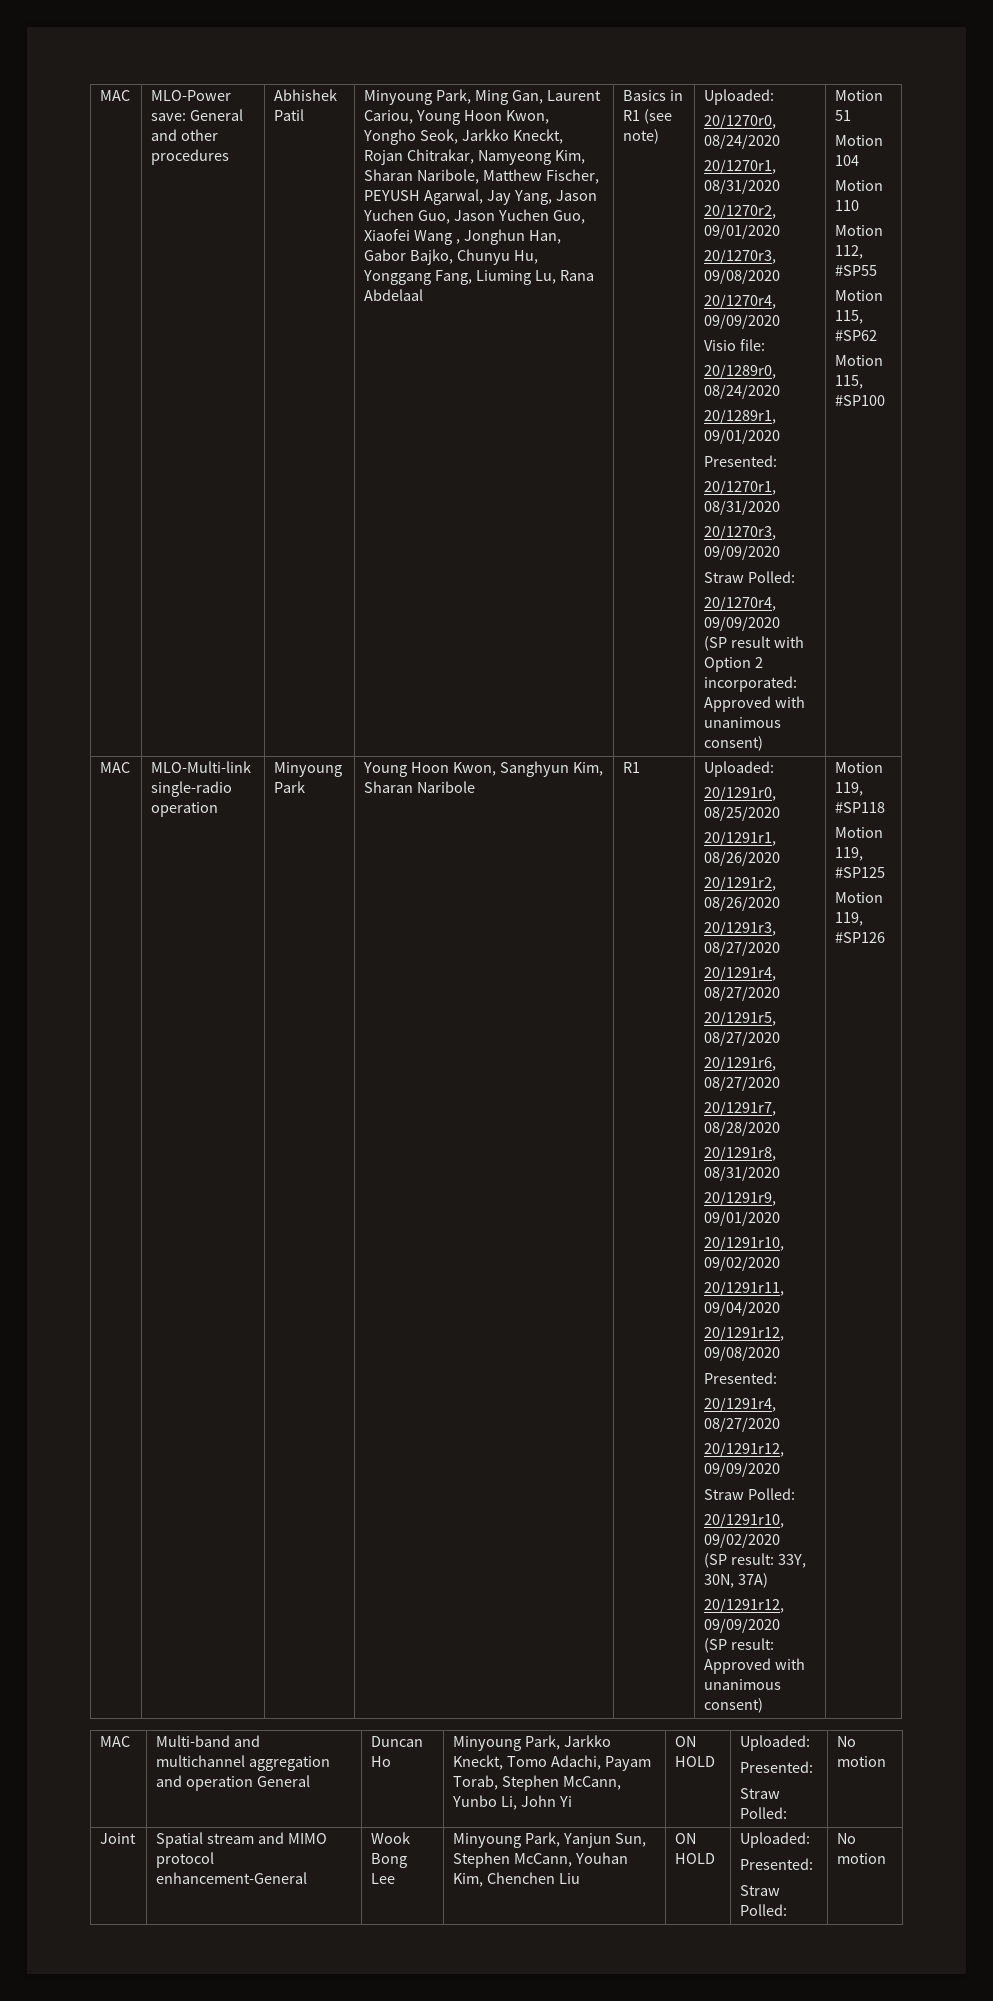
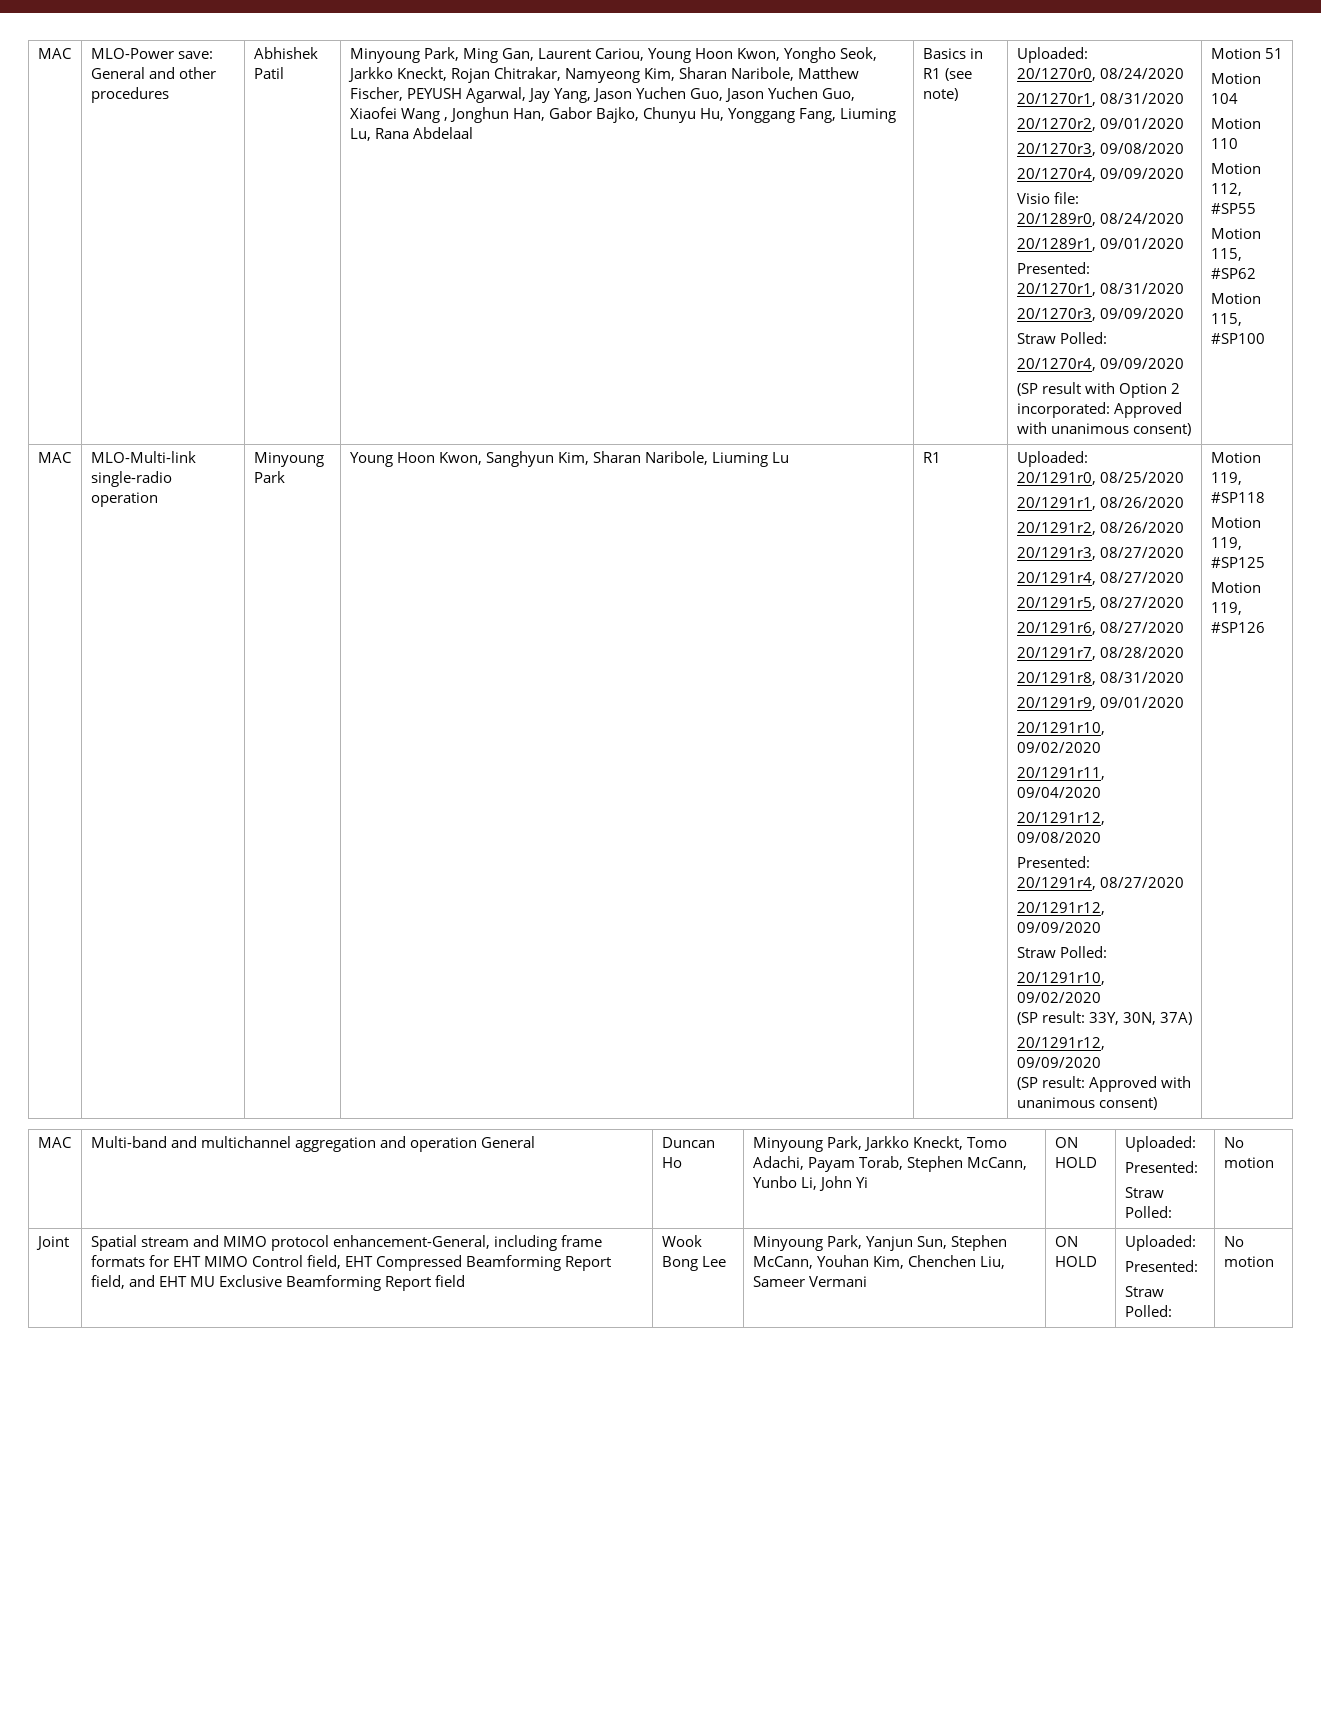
- Young Hoon Kwon, Sanghyun Kim, Sharan Naribole
+ Young Hoon Kwon, Sanghyun Kim, Sharan Naribole, Liuming Lu
- Spatial stream and MIMO protocol enhancement-General
+ Spatial stream and MIMO protocol enhancement-General, including frame formats for EHT MIMO Control field, EHT Compressed Beamforming Report field, and EHT MU Exclusive Beamforming Report field
- Minyoung Park, Yanjun Sun, Stephen McCann, Youhan Kim, Chenchen Liu
+ Minyoung Park, Yanjun Sun, Stephen McCann, Youhan Kim, Chenchen Liu, Sameer Vermani

